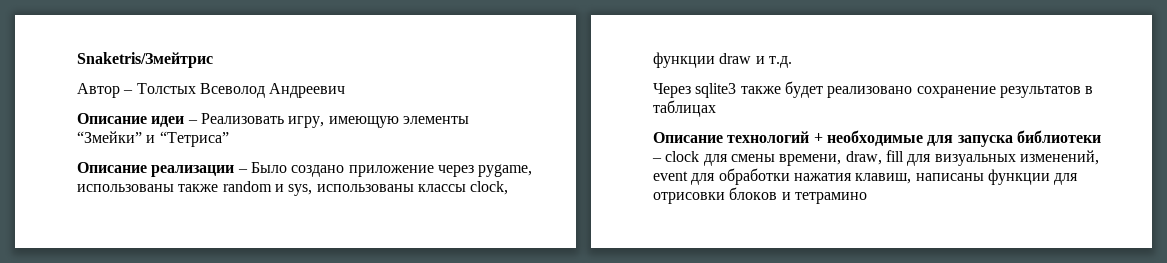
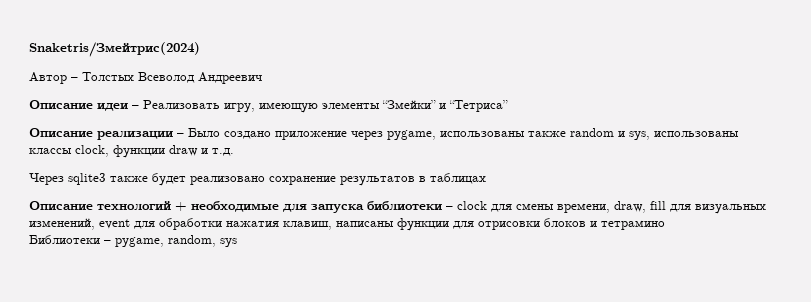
- Snaketris/Змейтрис
+ Snaketris/Змейтрис(2024)
+ Библиотеки – pygame, random, sys

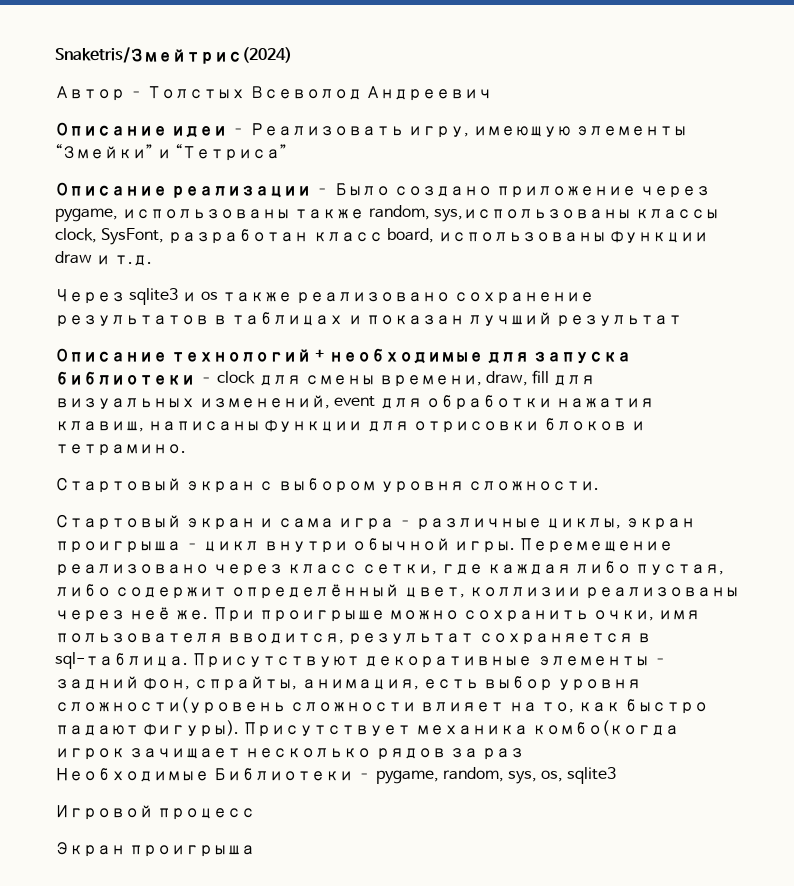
- Описание реализации – Было создано приложение через pygame, использованы также random и sys, использованы классы clock, функции draw и т.д.
+ Описание реализации – Было создано приложение через pygame, использованы также random, sys,использованы классы clock, SysFont, разработан класс board, использованы функции draw и т.д.
- Через sqlite3 также будет реализовано сохранение результатов в таблицах
+ Через sqlite3 и os также реализовано сохранение результатов в таблицах и показан лучший результат
- Описание технологий + необходимые для запуска библиотеки – clock для смены времени, draw, fill для визуальных изменений, event для обработки нажатия клавиш, написаны функции для отрисовки блоков и тетрамино
- Библиотеки – pygame, random, sys
+ Описание технологий + необходимые для запуска библиотеки – clock для смены времени, draw, fill для визуальных изменений, event для обработки нажатия клавиш, написаны функции для отрисовки блоков и тетрамино.
+ Стартовый экран с выбором уровня сложности.
+ Стартовый экран и сама игра – различные циклы, экран проигрыша – цикл внутри обычной игры. Перемещение реализовано через класс сетки, где каждая либо пустая, либо содержит определённый цвет, коллизии реализованы через неё же. При проигрыше можно сохранить очки, имя пользователя вводится, результат сохраняется в sql-таблица. Присутствуют декоративные элементы – задний фон, спрайты, анимация, есть выбор уровня сложности(уровень сложности влияет на то, как быстро падают фигуры). Присутствует механика комбо(когда игрок зачищает несколько рядов за раз
+ Необходимые Библиотеки – pygame, random, sys, os, sqlite3
+ Игровой процесс
+ Экран проигрыша

